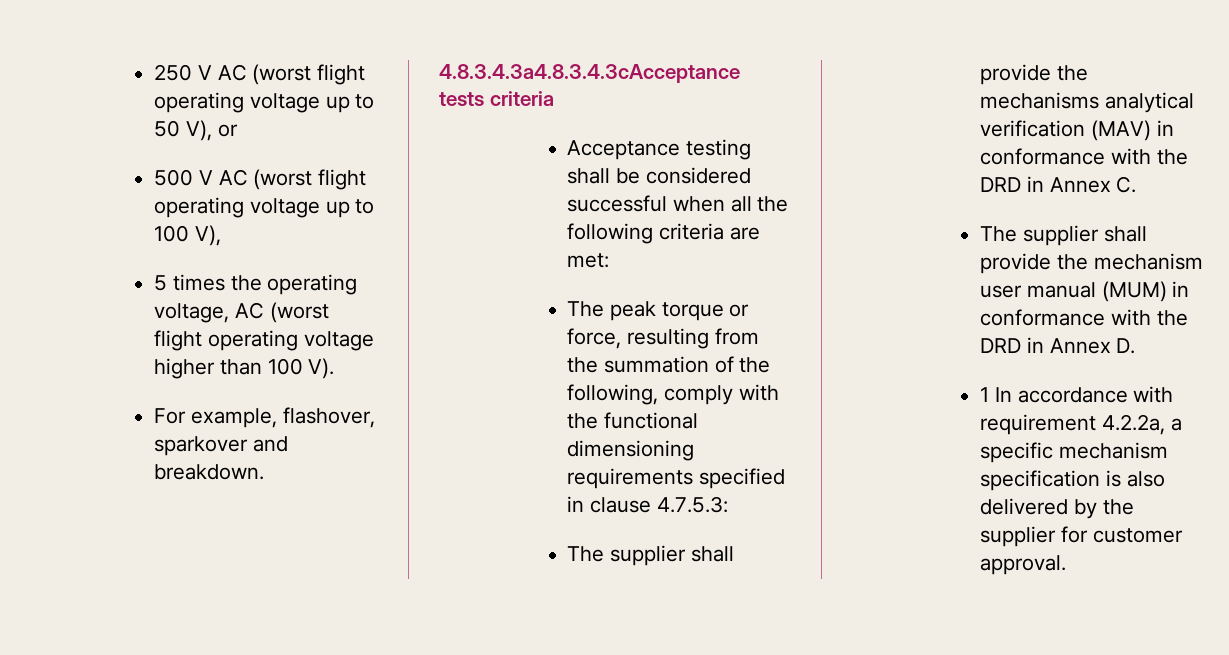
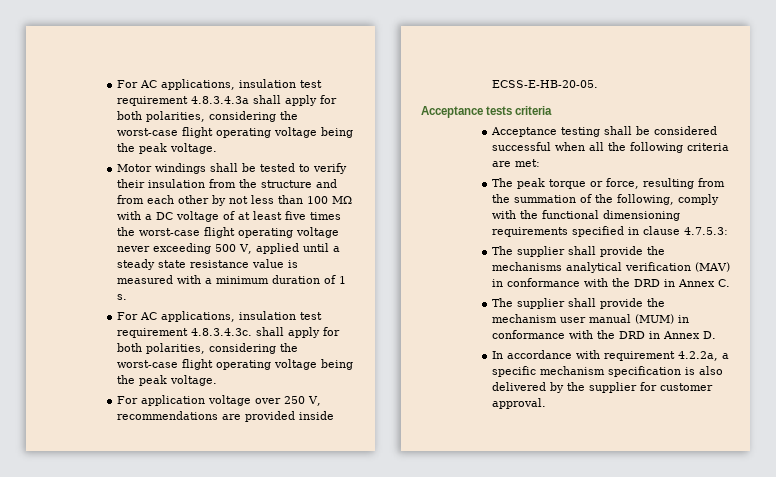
- 250 V AC (worst flight operating voltage up to 50 V), or
- 500 V AC (worst flight operating voltage up to 100 V),
- 5 times the operating voltage, AC (worst flight operating voltage higher than 100 V).
- For example, flashover, sparkover and breakdown.
- 4.8.3.4.3a4.8.3.4.3cAcceptance tests criteria
+ For AC applications, insulation test requirement 4.8.3.4.3a shall apply for both polarities, considering the worst-case flight operating voltage being the peak voltage.
+ Motor windings shall be tested to verify their insulation from the structure and from each other by not less than 100 MΩ with a DC voltage of at least five times the worst-case flight operating voltage never exceeding 500 V, applied until a steady state resistance value is measured with a minimum duration of 1 s.
+ For AC applications, insulation test requirement 4.8.3.4.3c. shall apply for both polarities, considering the worst-case flight operating voltage being the peak voltage.
+ For application voltage over 250 V, recommendations are provided inside ECSS-E-HB-20-05.
+ Acceptance tests criteria
- 1 In accordance with requirement 4.2.2a, a specific mechanism specification is also delivered by the supplier for customer approval.
+ In accordance with requirement 4.2.2a, a specific mechanism specification is also delivered by the supplier for customer approval.

